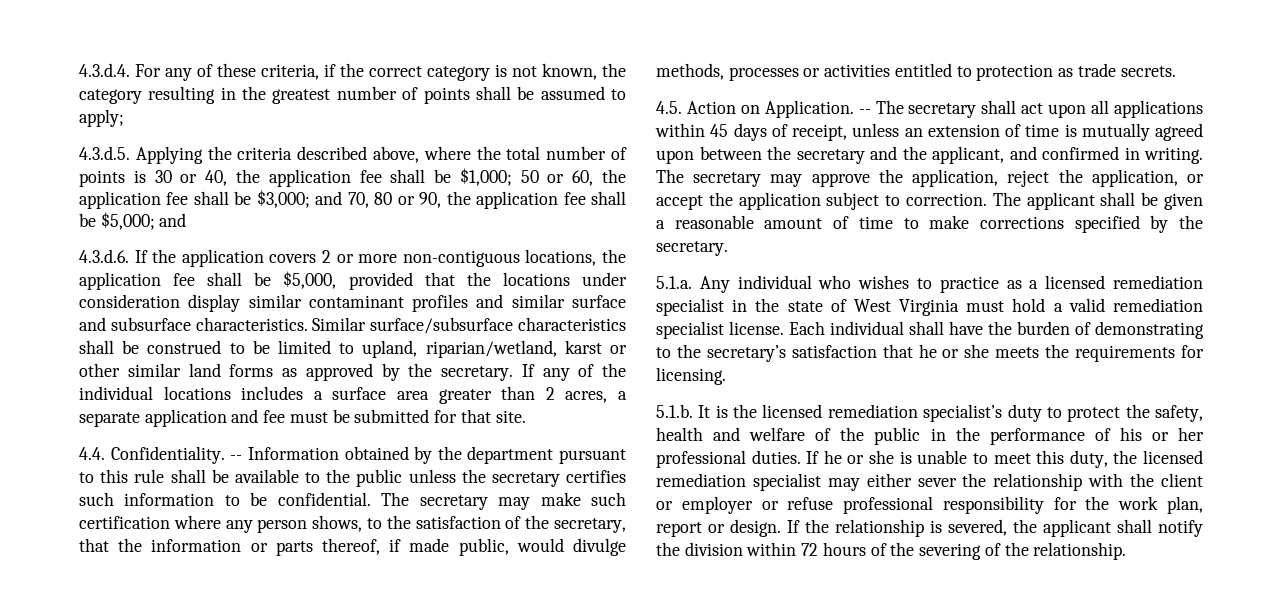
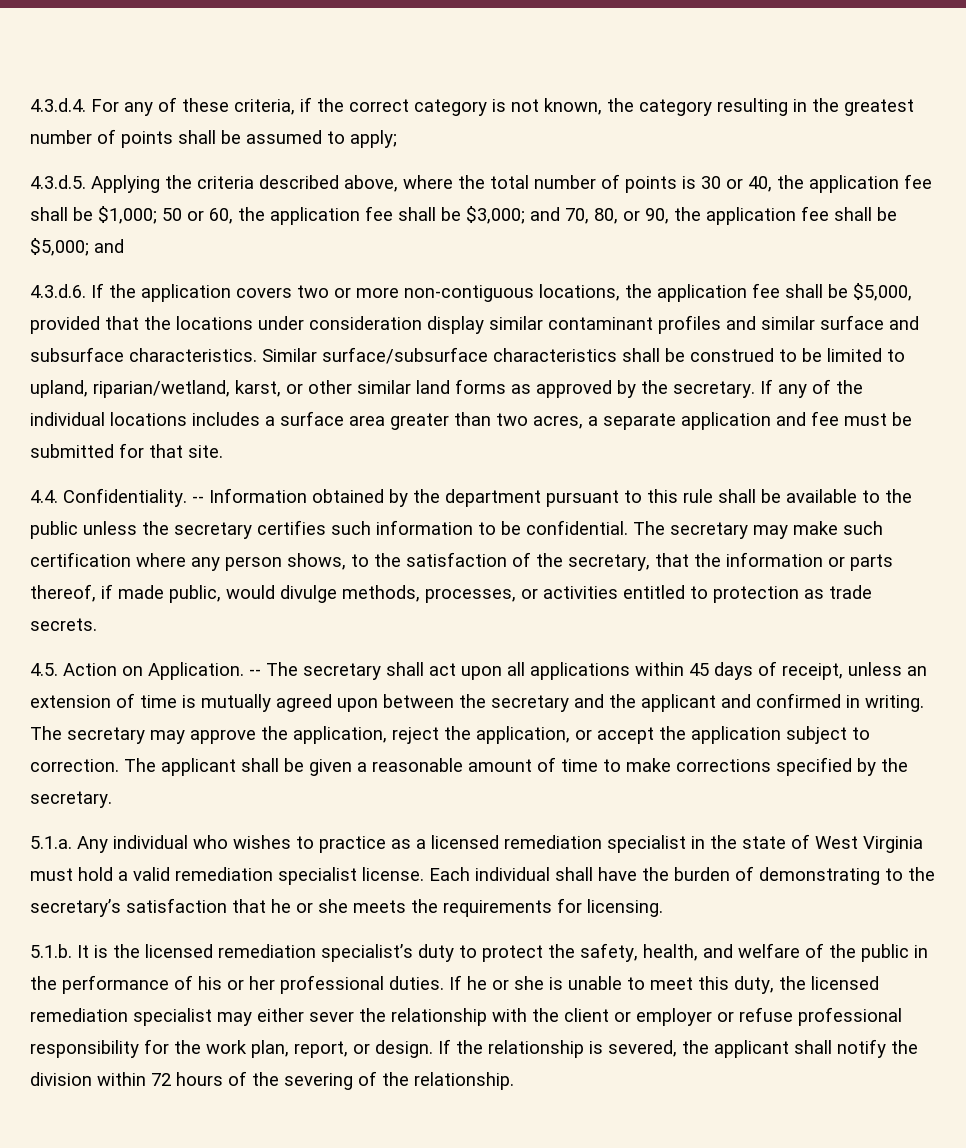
- 4.3.d.5. Applying the criteria described above, where the total number of points is 30 or 40, the application fee shall be $1,000; 50 or 60, the application fee shall be $3,000; and 70, 80 or 90, the application fee shall be $5,000; and
+ 4.3.d.5. Applying the criteria described above, where the total number of points is 30 or 40, the application fee shall be $1,000; 50 or 60, the application fee shall be $3,000; and 70, 80, or 90, the application fee shall be $5,000; and
- 4.3.d.6. If the application covers 2 or more non-contiguous locations, the application fee shall be $5,000, provided that the locations under consideration display similar contaminant profiles and similar surface and subsurface characteristics.
+ 4.3.d.6. If the application covers two or more non-contiguous locations, the application fee shall be $5,000, provided that the locations under consideration display similar contaminant profiles and similar surface and subsurface characteristics.
- Similar surface/subsurface characteristics shall be construed to be limited to upland, riparian/wetland, karst or other similar land forms as approved by the secretary.
+ Similar surface/subsurface characteristics shall be construed to be limited to upland, riparian/wetland, karst, or other similar land forms as approved by the secretary.
- If any of the individual locations includes a surface area greater than 2 acres, a separate application and fee must be submitted for that site.
+ If any of the individual locations includes a surface area greater than two acres, a separate application and fee must be submitted for that site.
- The secretary may make such certification where any person shows, to the satisfaction of the secretary, that the information or parts thereof, if made public, would divulge methods, processes or activities entitled to protection as trade secrets.
+ The secretary may make such certification where any person shows, to the satisfaction of the secretary, that the information or parts thereof, if made public, would divulge methods, processes, or activities entitled to protection as trade secrets.
- -- The secretary shall act upon all applications within 45 days of receipt, unless an extension of time is mutually agreed upon between the secretary and the applicant, and confirmed in writing.
+ -- The secretary shall act upon all applications within 45 days of receipt, unless an extension of time is mutually agreed upon between the secretary and the applicant and confirmed in writing.
- 5.1.b. It is the licensed remediation specialist’s duty to protect the safety, health and welfare of the public in the performance of his or her professional duties.
+ 5.1.b. It is the licensed remediation specialist’s duty to protect the safety, health, and welfare of the public in the performance of his or her professional duties.
- If he or she is unable to meet this duty, the licensed remediation specialist may either sever the relationship with the client or employer or refuse professional responsibility for the work plan, report or design.
+ If he or she is unable to meet this duty, the licensed remediation specialist may either sever the relationship with the client or employer or refuse professional responsibility for the work plan, report, or design.

